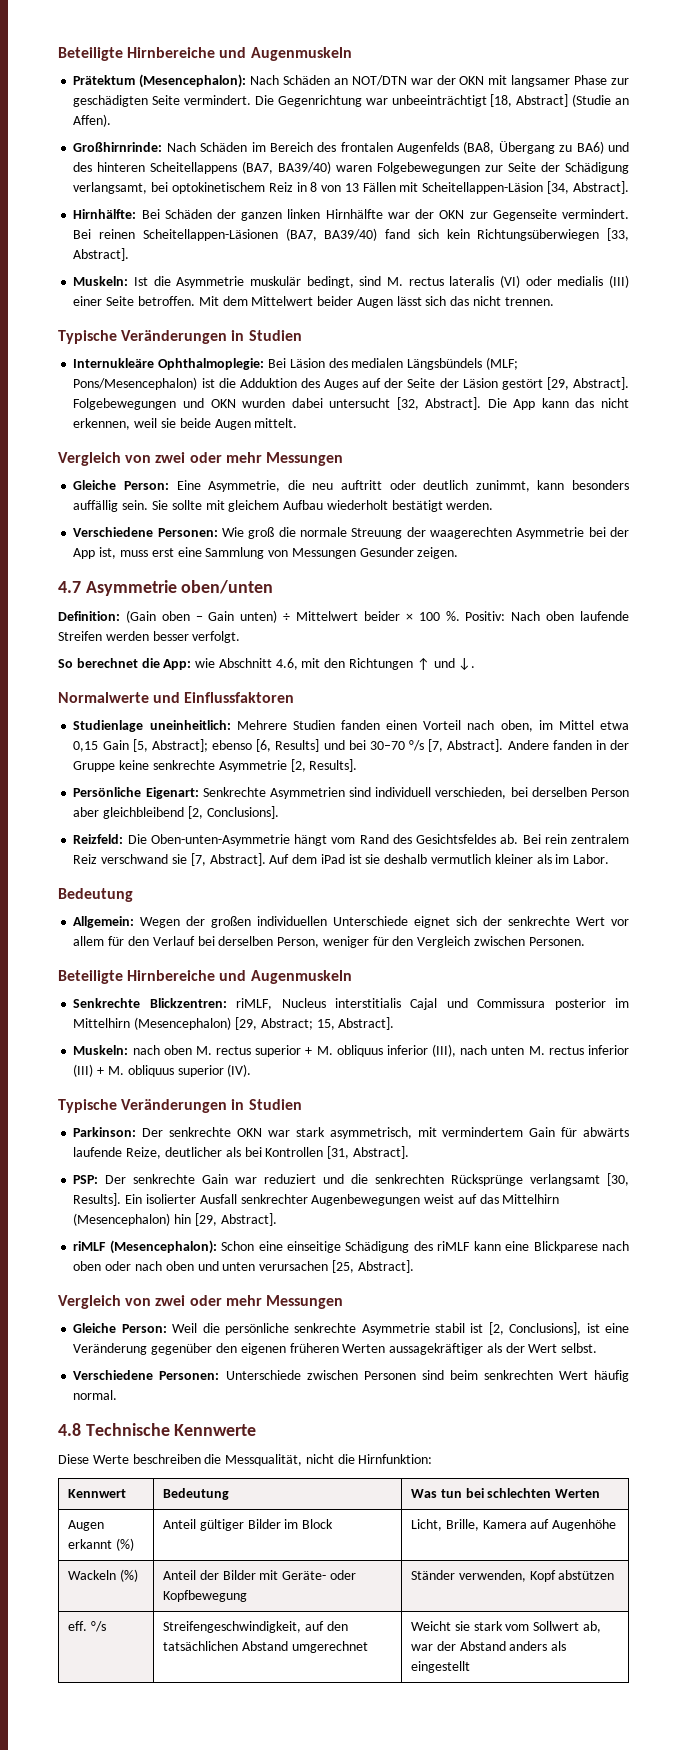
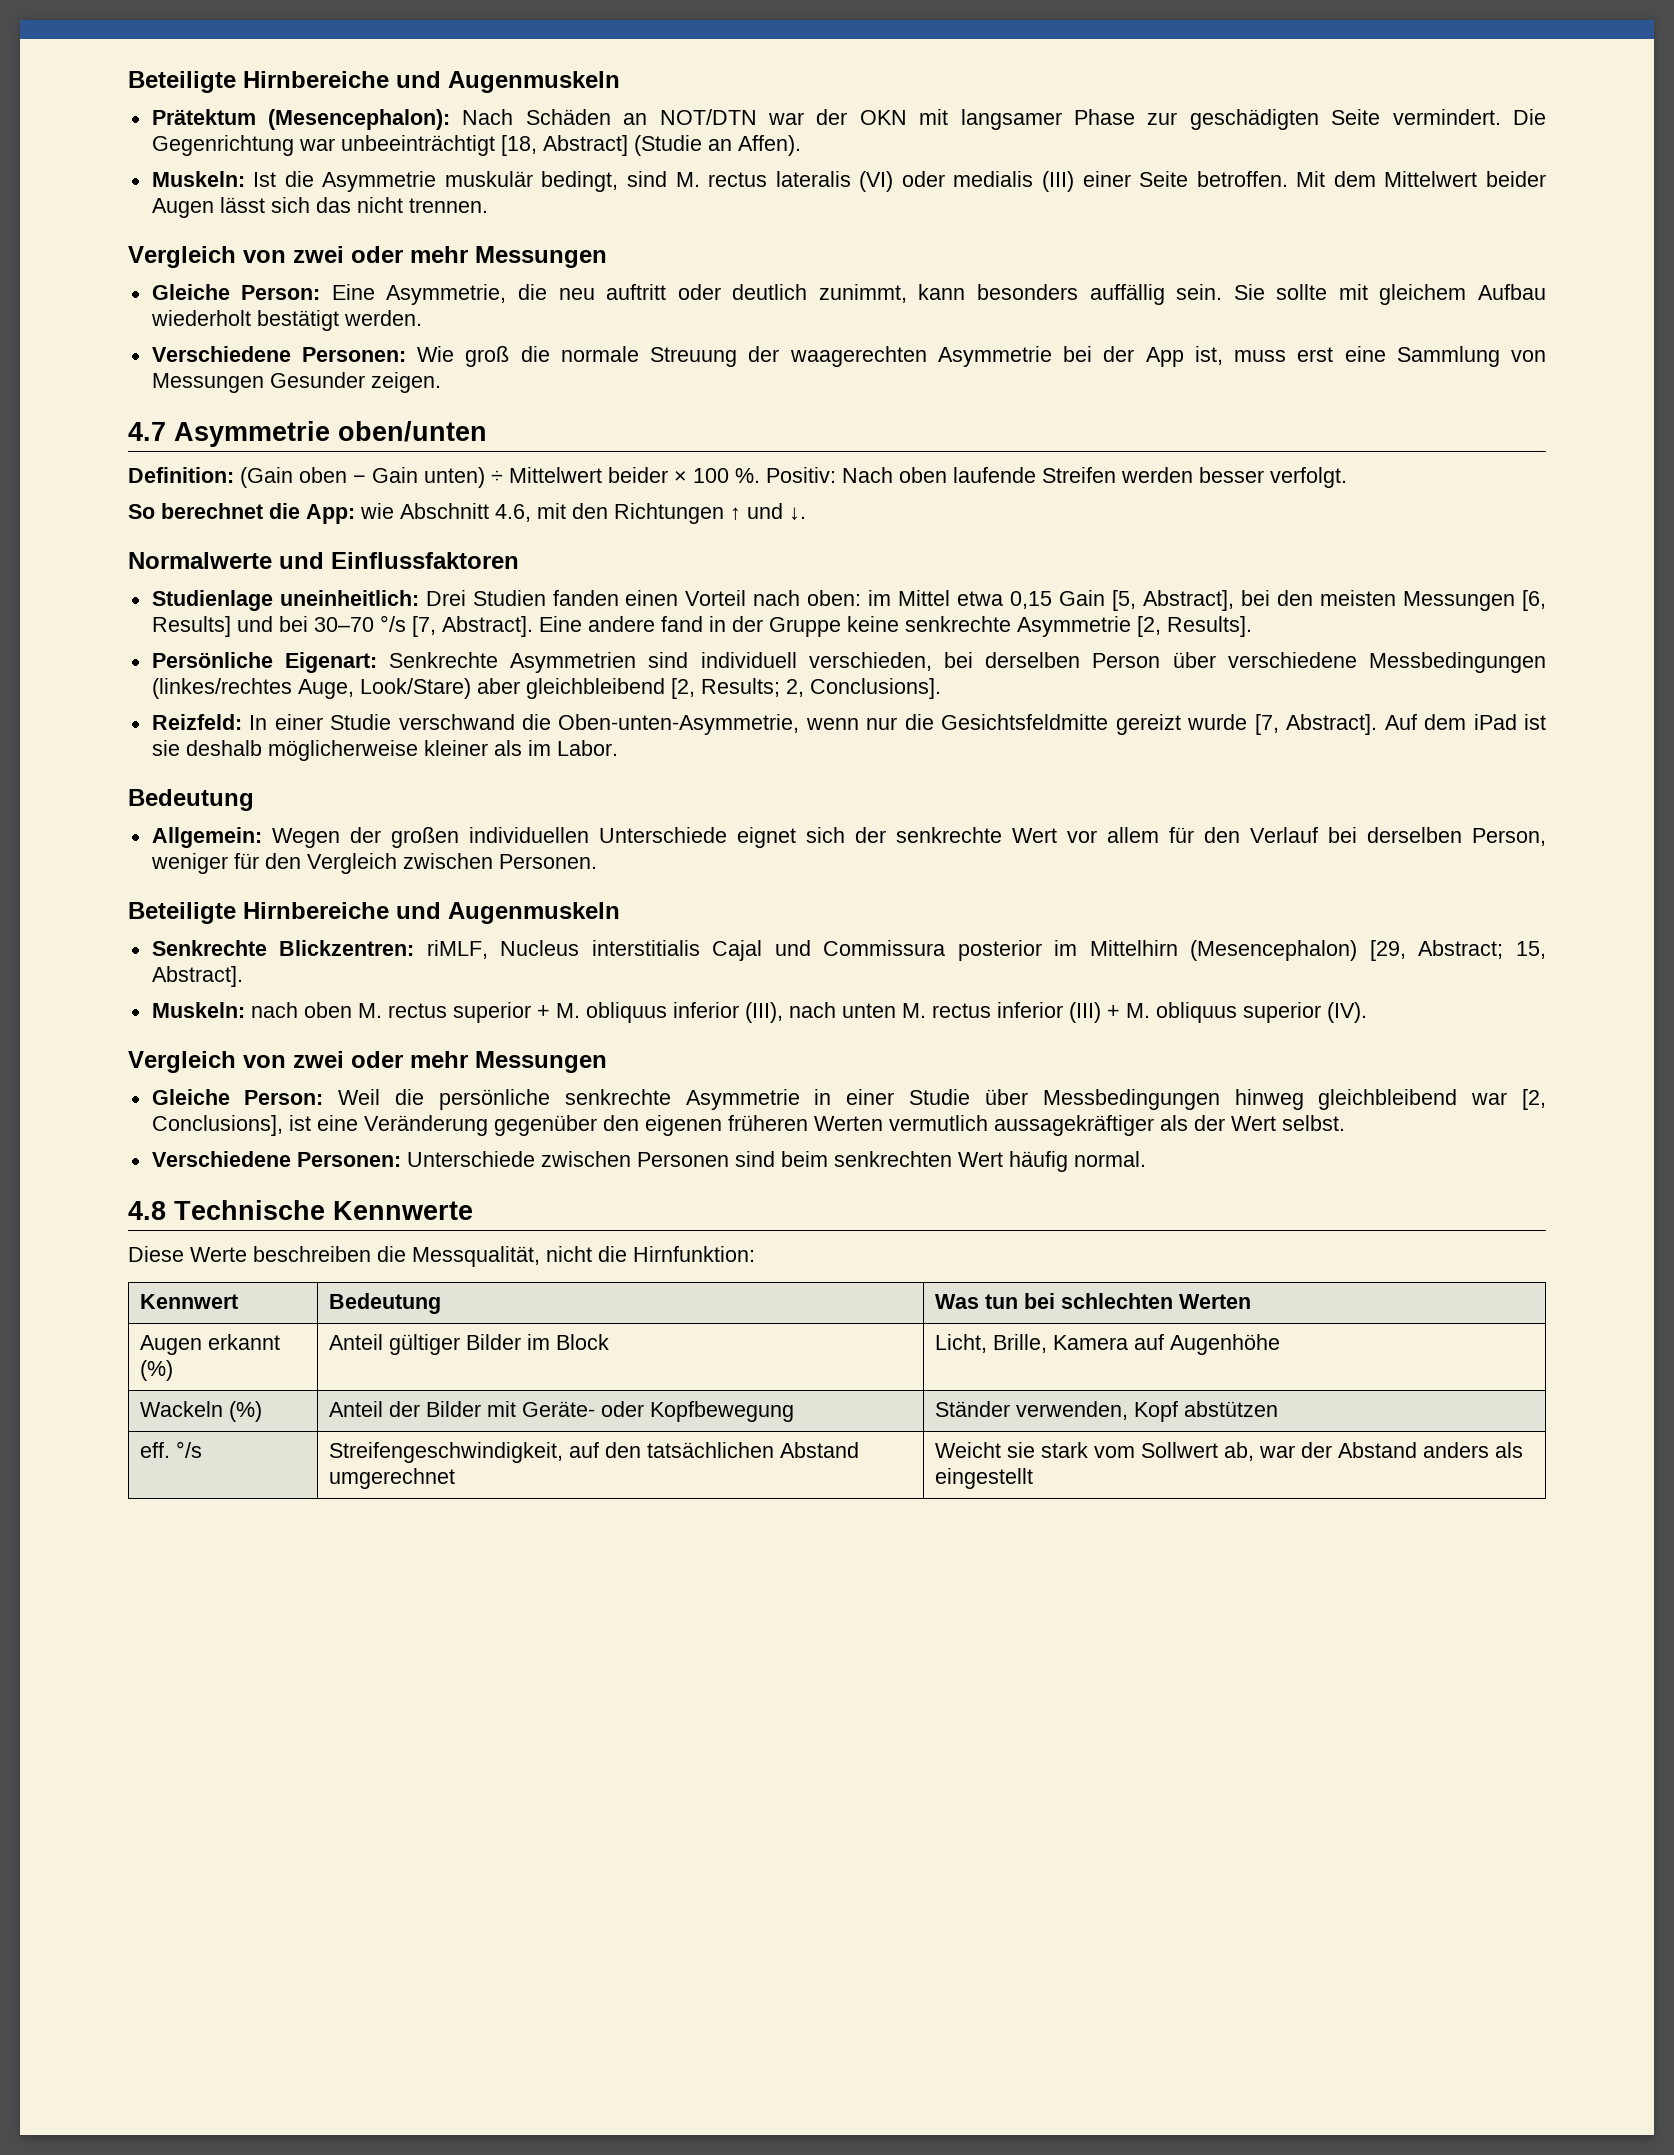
- Großhirnrinde: Nach Schäden im Bereich des frontalen Augenfelds (BA8, Übergang zu BA6) und des hinteren Scheitellappens (BA7, BA39/40) waren Folgebewegungen zur Seite der Schädigung verlangsamt, bei optokinetischem Reiz in 8 von 13 Fällen mit Scheitellappen-Läsion [34, Abstract].
- Hirnhälfte: Bei Schäden der ganzen linken Hirnhälfte war der OKN zur Gegenseite vermindert. Bei reinen Scheitellappen-Läsionen (BA7, BA39/40) fand sich kein Richtungsüberwiegen [33, Abstract].
  Mit dem Mittelwert beider Augen lässt sich das nicht trennen.
- Typische Veränderungen in Studien
- Internukleäre Ophthalmoplegie: Bei Läsion des medialen Längsbündels (MLF; Pons/Mesencephalon) ist die Adduktion des Auges auf der Seite der Läsion gestört [29, Abstract]. Folgebewegungen und OKN wurden dabei untersucht [32, Abstract]. Die App kann das nicht erkennen, weil sie beide Augen mittelt.
- Studienlage uneinheitlich: Mehrere Studien fanden einen Vorteil nach oben, im Mittel etwa 0,15 Gain [5, Abstract]; ebenso [6, Results] und bei 30–70 °/s [7, Abstract].
+ Studienlage uneinheitlich: Drei Studien fanden einen Vorteil nach oben: im Mittel etwa 0,15 Gain [5, Abstract], bei den meisten Messungen [6, Results] und bei 30–70 °/s [7, Abstract].
- Andere fanden in der Gruppe keine senkrechte Asymmetrie [2, Results].
+ Eine andere fand in der Gruppe keine senkrechte Asymmetrie [2, Results].
- Persönliche Eigenart: Senkrechte Asymmetrien sind individuell verschieden, bei derselben Person aber gleichbleibend [2, Conclusions].
+ Persönliche Eigenart: Senkrechte Asymmetrien sind individuell verschieden, bei derselben Person über verschiedene Messbedingungen (linkes/rechtes Auge, Look/Stare) aber gleichbleibend [2, Results; 2, Conclusions].
- Reizfeld: Die Oben-unten-Asymmetrie hängt vom Rand des Gesichtsfeldes ab. Bei rein zentralem Reiz verschwand sie [7, Abstract].
+ Reizfeld: In einer Studie verschwand die Oben-unten-Asymmetrie, wenn nur die Gesichtsfeldmitte gereizt wurde [7, Abstract].
- Auf dem iPad ist sie deshalb vermutlich kleiner als im Labor.
+ Auf dem iPad ist sie deshalb möglicherweise kleiner als im Labor.
  Muskeln: nach oben M. rectus superior + M. obliquus inferior (III), nach unten M. rectus inferior (III) + M. obliquus superior (IV).
- Typische Veränderungen in Studien
- Parkinson: Der senkrechte OKN war stark asymmetrisch, mit vermindertem Gain für abwärts laufende Reize, deutlicher als bei Kontrollen [31, Abstract].
- PSP: Der senkrechte Gain war reduziert und die senkrechten Rücksprünge verlangsamt [30, Results]. Ein isolierter Ausfall senkrechter Augenbewegungen weist auf das Mittelhirn (Mesencephalon) hin [29, Abstract].
- riMLF (Mesencephalon): Schon eine einseitige Schädigung des riMLF kann eine Blickparese nach oben oder nach oben und unten verursachen [25, Abstract].
- Gleiche Person: Weil die persönliche senkrechte Asymmetrie stabil ist [2, Conclusions], ist eine Veränderung gegenüber den eigenen früheren Werten aussagekräftiger als der Wert selbst.
+ Gleiche Person: Weil die persönliche senkrechte Asymmetrie in einer Studie über Messbedingungen hinweg gleichbleibend war [2, Conclusions], ist eine Veränderung gegenüber den eigenen früheren Werten vermutlich aussagekräftiger als der Wert selbst.

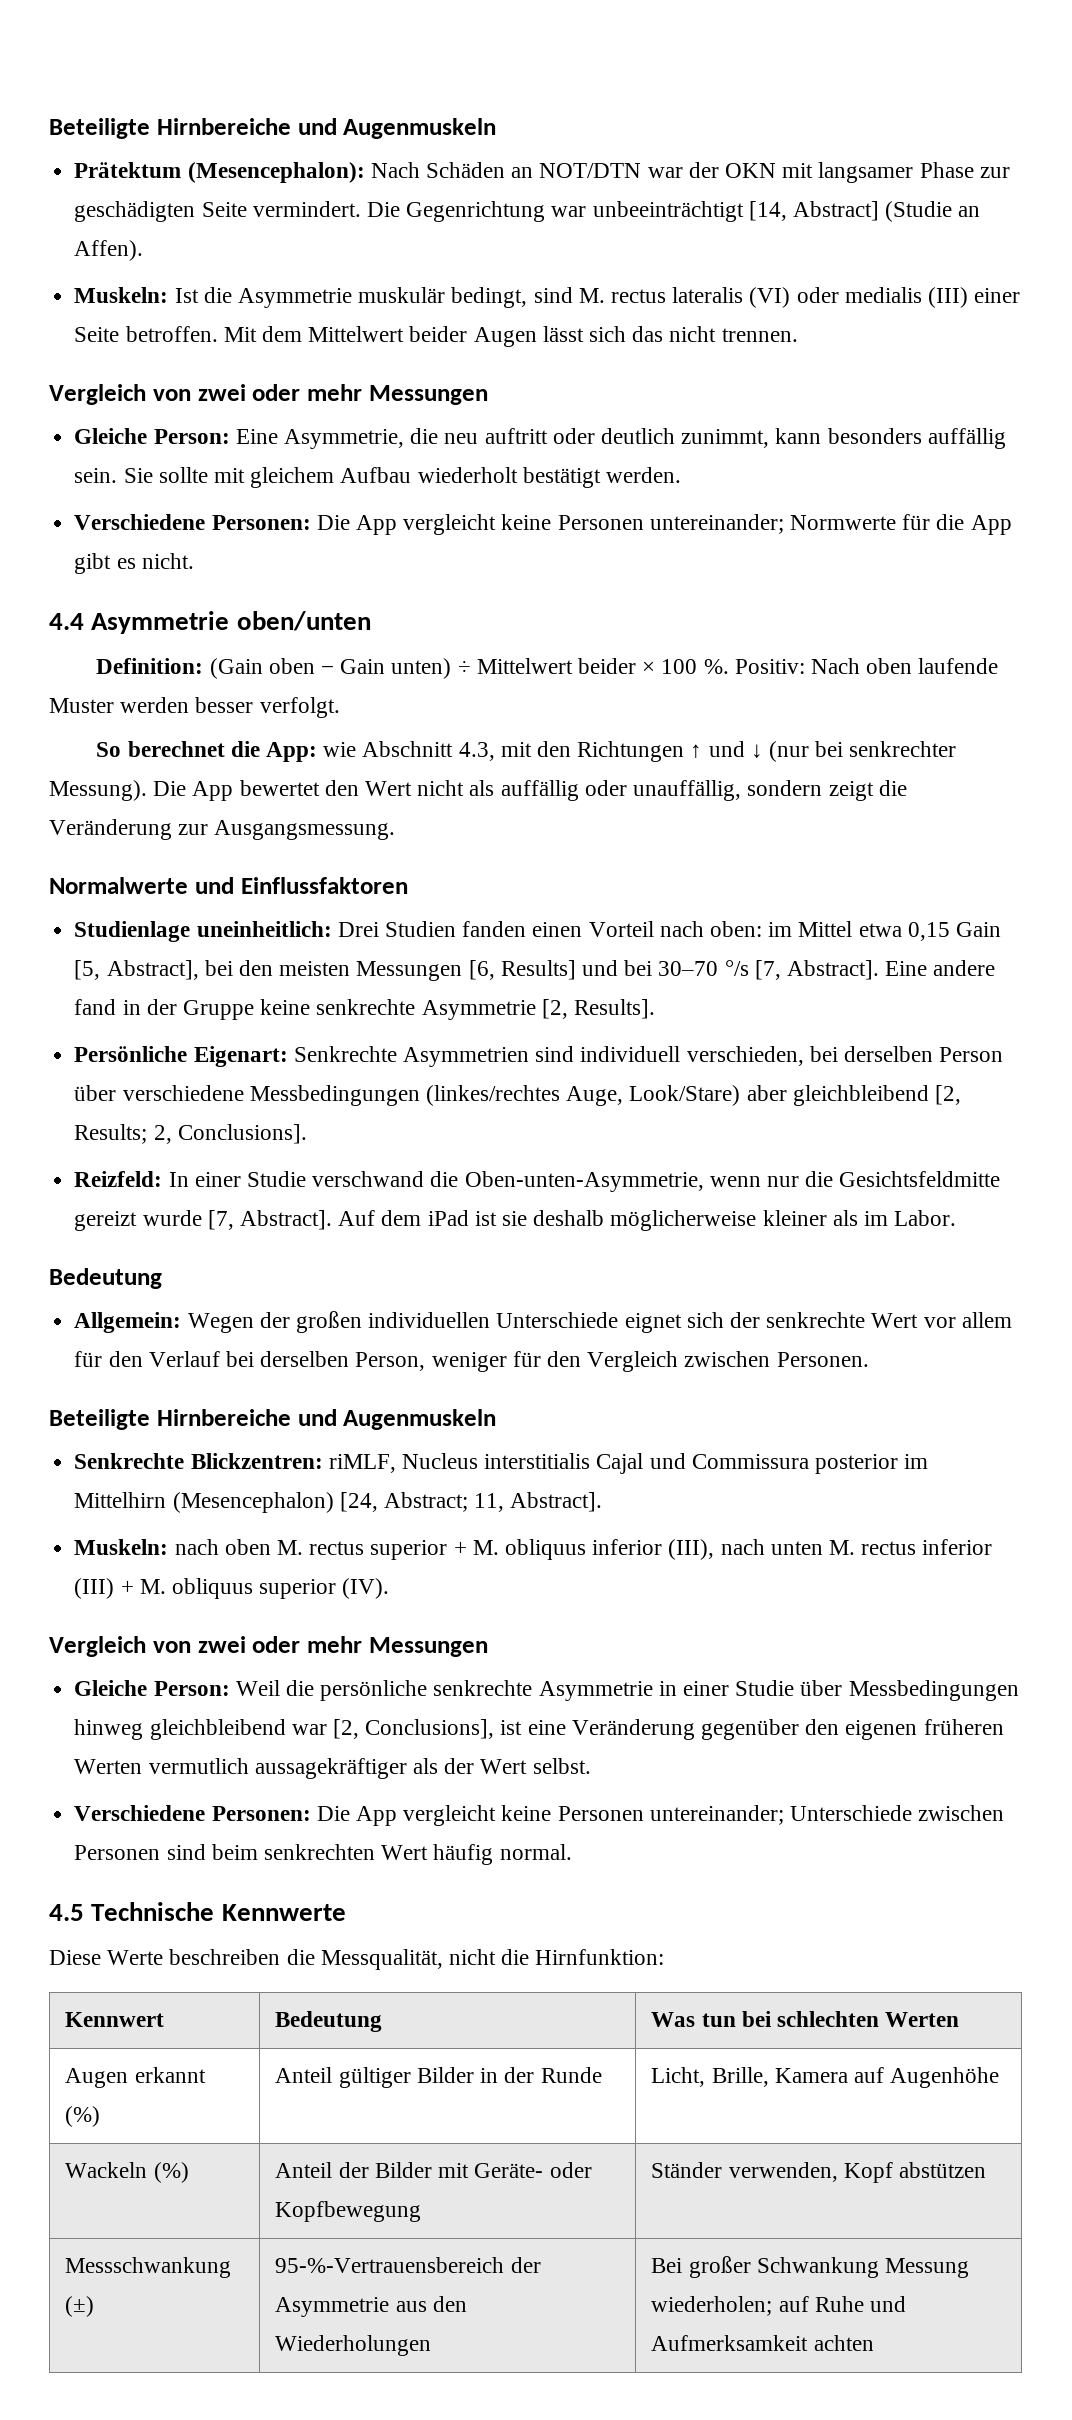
- Die Gegenrichtung war unbeeinträchtigt [18, Abstract] (Studie an Affen).
+ Die Gegenrichtung war unbeeinträchtigt [14, Abstract] (Studie an Affen).
- Verschiedene Personen: Wie groß die normale Streuung der waagerechten Asymmetrie bei der App ist, muss erst eine Sammlung von Messungen Gesunder zeigen.
- 4.7 Asymmetrie oben/unten
+ Verschiedene Personen: Die App vergleicht keine Personen untereinander; Normwerte für die App gibt es nicht.
+ 4.4 Asymmetrie oben/unten
- Positiv: Nach oben laufende Streifen werden besser verfolgt.
+ Positiv: Nach oben laufende Muster werden besser verfolgt.
- So berechnet die App: wie Abschnitt 4.6, mit den Richtungen ↑ und ↓.
+ So berechnet die App: wie Abschnitt 4.3, mit den Richtungen ↑ und ↓ (nur bei senkrechter Messung). Die App bewertet den Wert nicht als auffällig oder unauffällig, sondern zeigt die Veränderung zur Ausgangsmessung.
- Senkrechte Blickzentren: riMLF, Nucleus interstitialis Cajal und Commissura posterior im Mittelhirn (Mesencephalon) [29, Abstract; 15, Abstract].
+ Senkrechte Blickzentren: riMLF, Nucleus interstitialis Cajal und Commissura posterior im Mittelhirn (Mesencephalon) [24, Abstract; 11, Abstract].
- Verschiedene Personen: Unterschiede zwischen Personen sind beim senkrechten Wert häufig normal.
+ Verschiedene Personen: Die App vergleicht keine Personen untereinander; Unterschiede zwischen Personen sind beim senkrechten Wert häufig normal.
- 4.8 Technische Kennwerte
+ 4.5 Technische Kennwerte
- Augen erkannt (%) | Anteil gültiger Bilder im Block | Licht, Brille, Kamera auf Augenhöhe
+ Augen erkannt (%) | Anteil gültiger Bilder in der Runde | Licht, Brille, Kamera auf Augenhöhe
- eff. °/s | Streifengeschwindigkeit, auf den tatsächlichen Abstand umgerechnet | Weicht sie stark vom Sollwert ab, war der Abstand anders als eingestellt
+ Messschwankung (±) | 95-%-Vertrauensbereich der Asymmetrie aus den Wiederholungen | Bei großer Schwankung Messung wiederholen; auf Ruhe und Aufmerksamkeit achten

